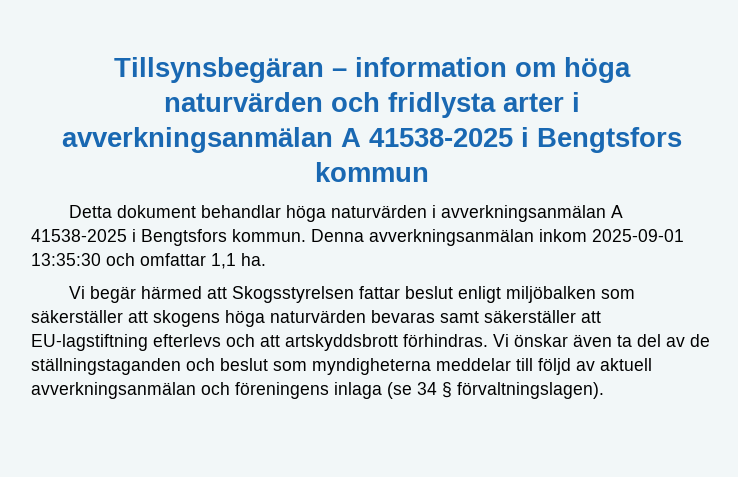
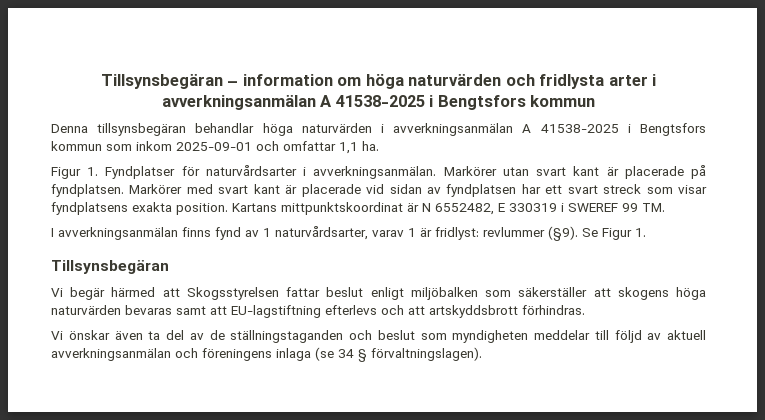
- Detta dokument behandlar höga naturvärden i avverkningsanmälan A 41538-2025 i Bengtsfors kommun. Denna avverkningsanmälan inkom 2025-09-01 13:35:30 och omfattar 1,1 ha.
+ Denna tillsynsbegäran behandlar höga naturvärden i avverkningsanmälan A 41538-2025 i Bengtsfors kommun som inkom 2025-09-01 och omfattar 1,1 ha.
+ Figur 1. Fyndplatser för naturvårdsarter i avverkningsanmälan. Markörer utan svart kant är placerade på fyndplatsen. Markörer med svart kant är placerade vid sidan av fyndplatsen har ett svart streck som visar fyndplatsens exakta position. Kartans mittpunktskoordinat är N 6552482, E 330319 i SWEREF 99 TM.
+ I avverkningsanmälan finns fynd av 1 naturvårdsarter, varav 1 är fridlyst: revlummer (§9). Se Figur 1.
+ Tillsynsbegäran
- Vi begär härmed att Skogsstyrelsen fattar beslut enligt miljöbalken som säkerställer att skogens höga naturvärden bevaras samt säkerställer att EU-lagstiftning efterlevs och att artskyddsbrott förhindras. Vi önskar även ta del av de ställningstaganden och beslut som myndigheterna meddelar till följd av aktuell avverkningsanmälan och föreningens inlaga (se 34 § förvaltningslagen).
+ Vi begär härmed att Skogsstyrelsen fattar beslut enligt miljöbalken som säkerställer att skogens höga naturvärden bevaras samt att EU-lagstiftning efterlevs och att artskyddsbrott förhindras.
+ Vi önskar även ta del av de ställningstaganden och beslut som myndigheten meddelar till följd av aktuell avverkningsanmälan och föreningens inlaga (se 34 § förvaltningslagen).

